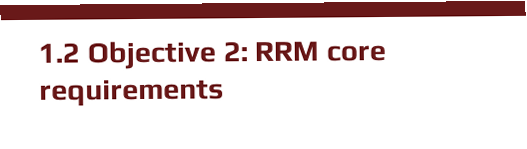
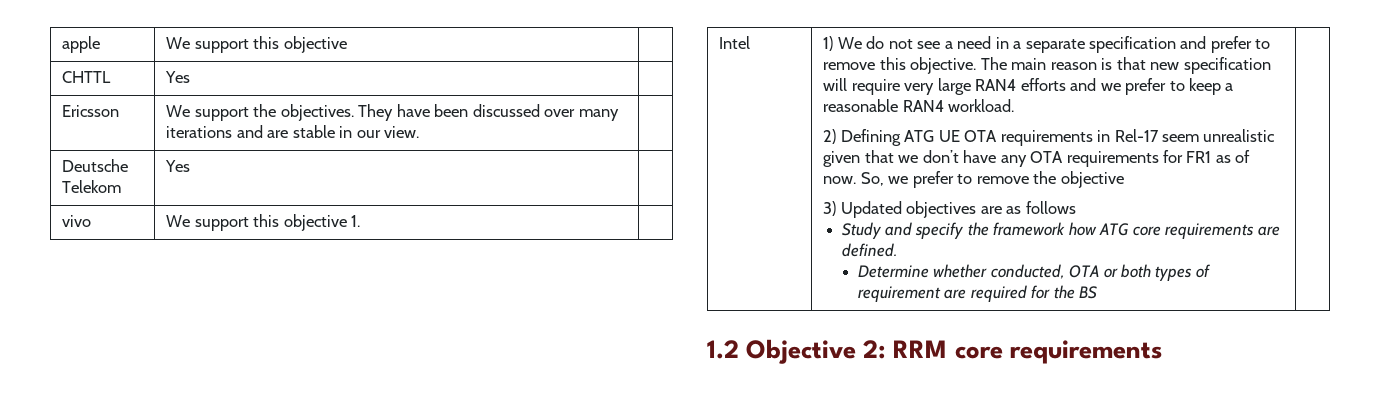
+ apple | We support this objective |
+ CHTTL | Yes |
+ Ericsson | We support the objectives. They have been discussed over many iterations and are stable in our view. |
+ Deutsche Telekom | Yes |
+ vivo | We support this objective 1. |
+ Intel | 1) We do not see a need in a separate specification and prefer to remove this objective. The main reason is that new specification will require very large RAN4 efforts and we prefer to keep a reasonable RAN4 workload.
+ 2) Defining ATG UE OTA requirements in Rel-17 seem unrealistic given that we don’t have any OTA requirements for FR1 as of now. So, we prefer to remove the objective
+ 3) Updated objectives are as follows
+ Study and specify the framework how ATG core requirements are defined.
+ Determine whether conducted, OTA or both types of requirement are required for the BS

